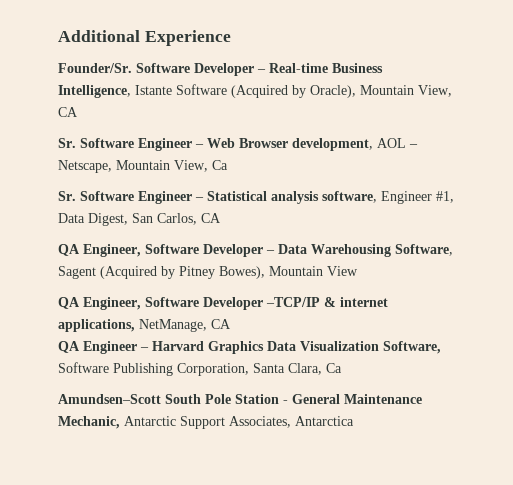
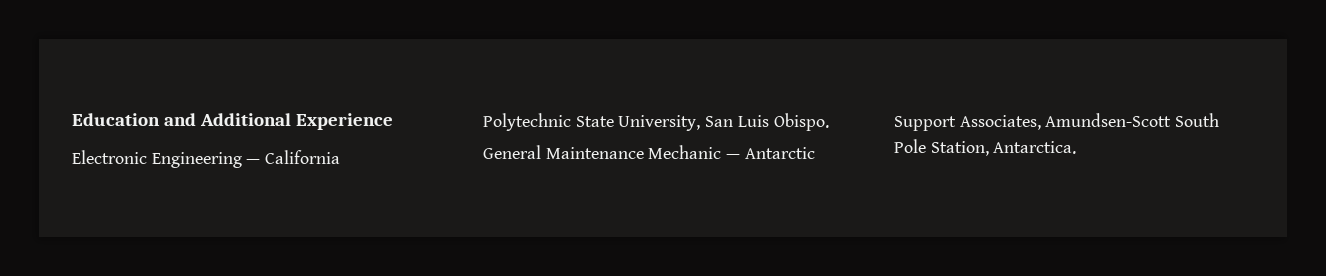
- Additional Experience
+ Education and Additional Experience
- Founder/Sr. Software Developer – Real-time Business Intelligence, Istante Software (Acquired by Oracle), Mountain View, CA
- Sr. Software Engineer – Web Browser development, AOL – Netscape, Mountain View, Ca
- Sr. Software Engineer – Statistical analysis software, Engineer #1, Data Digest, San Carlos, CA
- QA Engineer, Software Developer – Data Warehousing Software, Sagent (Acquired by Pitney Bowes), Mountain View
- QA Engineer, Software Developer –TCP/IP & internet applications, NetManage, CA
- QA Engineer – Harvard Graphics Data Visualization Software, Software Publishing Corporation, Santa Clara, Ca
- Amundsen–Scott South Pole Station - General Maintenance Mechanic, Antarctic Support Associates, Antarctica
+ Electronic Engineering — California Polytechnic State University, San Luis Obispo.
+ General Maintenance Mechanic — Antarctic Support Associates, Amundsen-Scott South Pole Station, Antarctica.

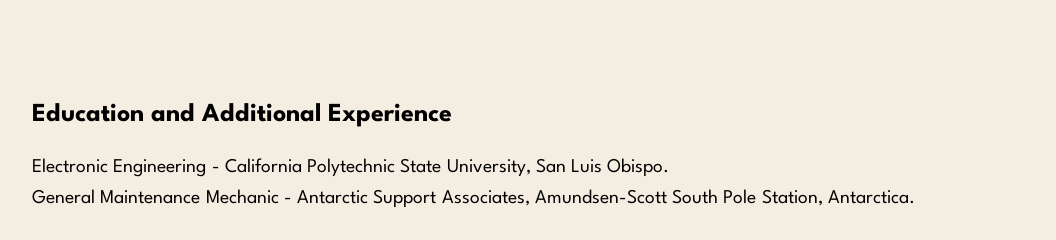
- Electronic Engineering — California Polytechnic State University, San Luis Obispo.
+ Electronic Engineering - California Polytechnic State University, San Luis Obispo.
- General Maintenance Mechanic — Antarctic Support Associates, Amundsen-Scott South Pole Station, Antarctica.
+ General Maintenance Mechanic - Antarctic Support Associates, Amundsen-Scott South Pole Station, Antarctica.

